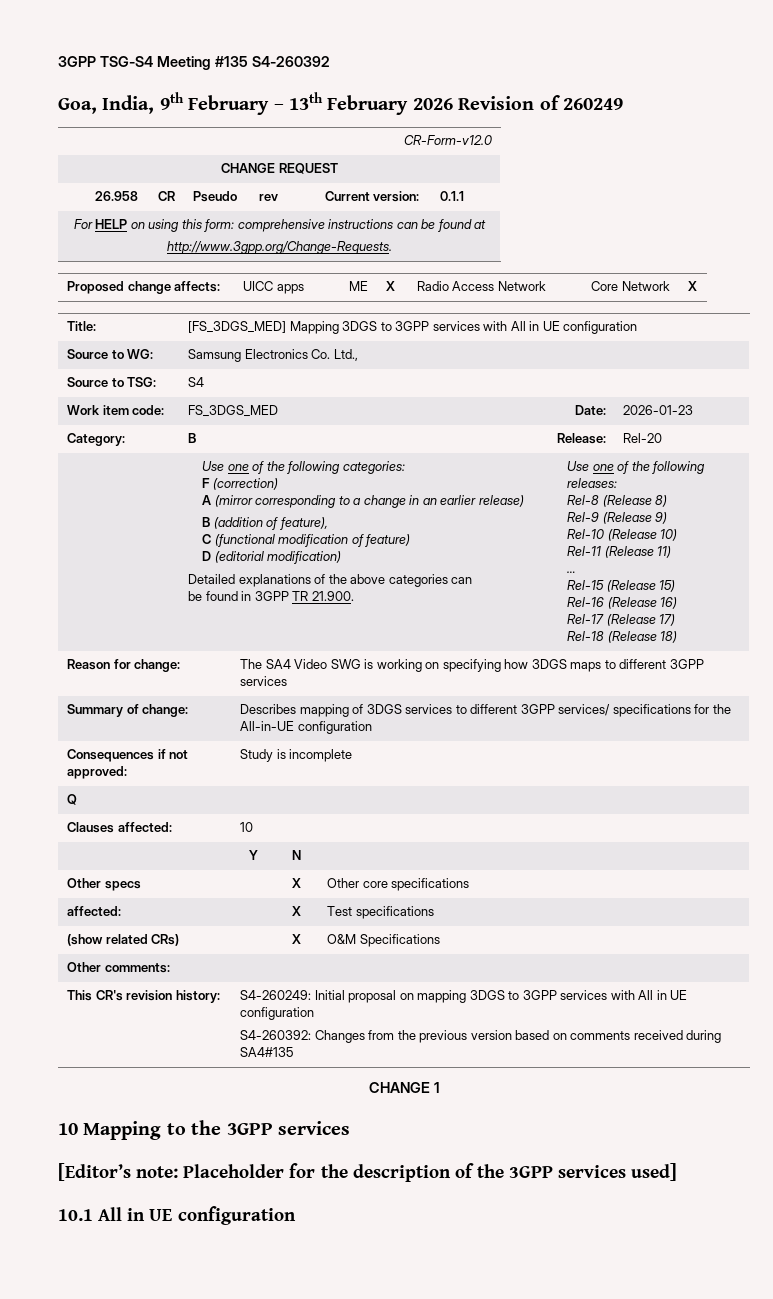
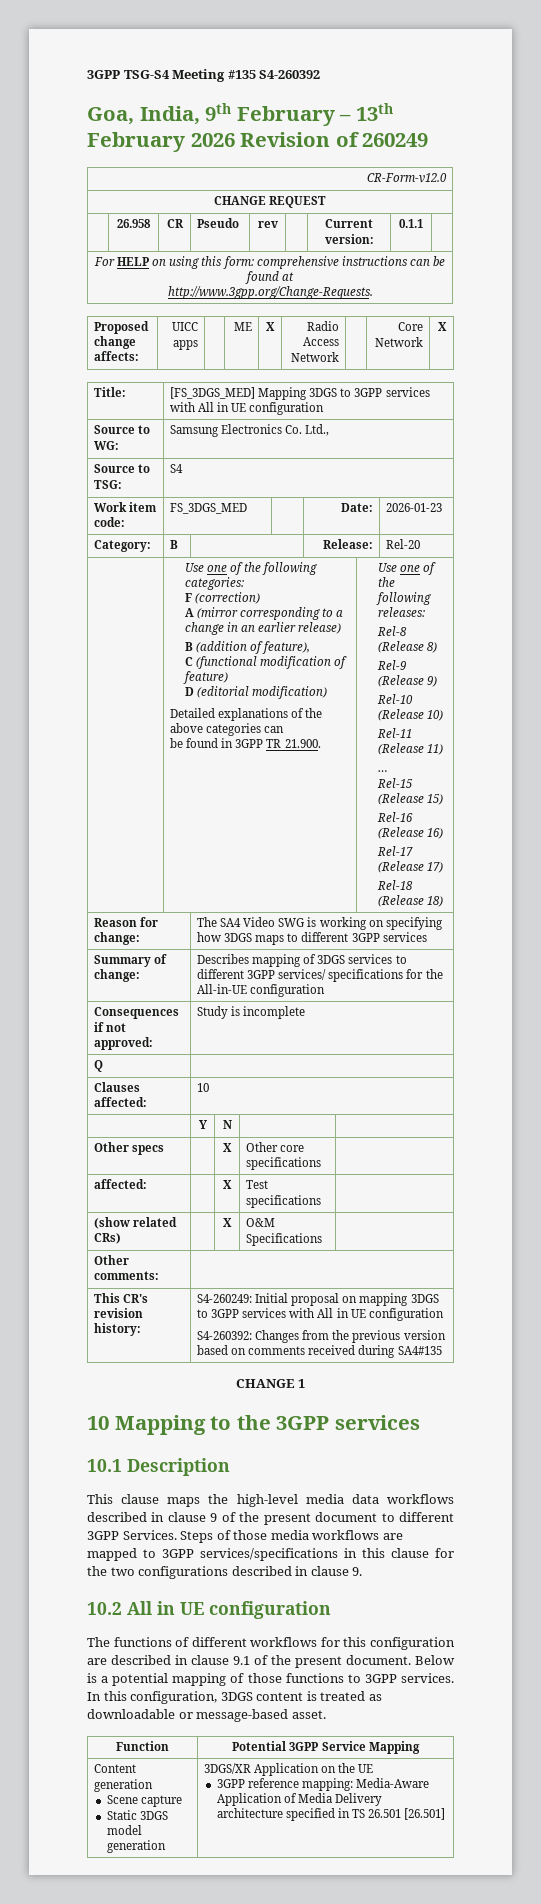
- [Editor’s note: Placeholder for the description of the 3GPP services used]
- 10.1 All in UE configuration
+ 10.1 Description
+ This clause maps the high-level media data workflows described in clause 9 of the present document to different 3GPP Services. Steps of those media workflows are mapped to 3GPP services/specifications in this clause for the two configurations described in clause 9.
+ 10.2 All in UE configuration
+ The functions of different workflows for this configuration are described in clause 9.1 of the present document. Below is a potential mapping of those functions to 3GPP services. In this configuration, 3DGS content is treated as downloadable or message-based asset.
+ Function | Potential 3GPP Service Mapping
+ Content generation
+ Scene capture
+ Static 3DGS model generation | 3DGS/XR Application on the UE
+ 3GPP reference mapping: Media-Aware Application of Media Delivery architecture specified in TS 26.501 [26.501]

